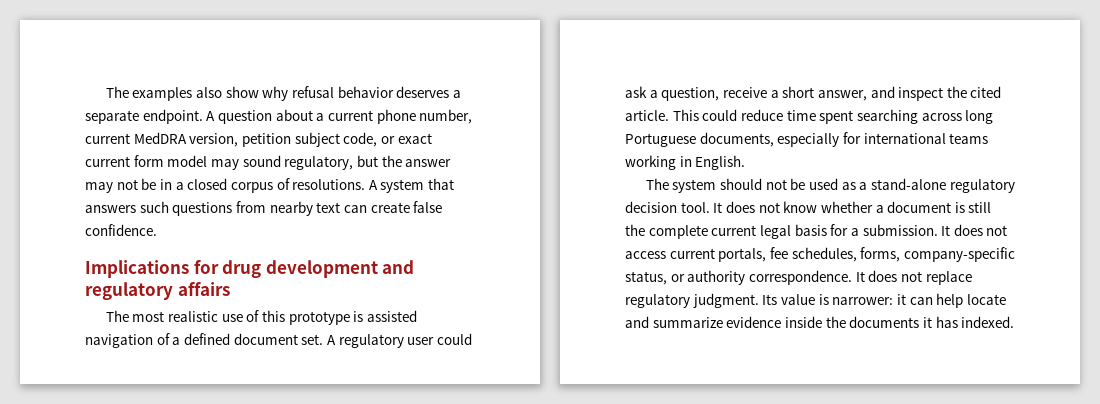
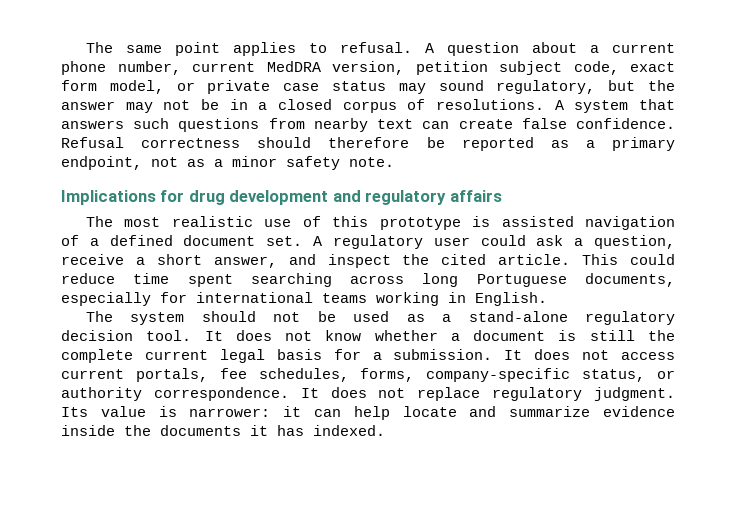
- The examples also show why refusal behavior deserves a separate endpoint.
+ The same point applies to refusal.
- A question about a current phone number, current MedDRA version, petition subject code, or exact current form model may sound regulatory, but the answer may not be in a closed corpus of resolutions.
+ A question about a current phone number, current MedDRA version, petition subject code, exact form model, or private case status may sound regulatory, but the answer may not be in a closed corpus of resolutions.
+ Refusal correctness should therefore be reported as a primary endpoint, not as a minor safety note.

